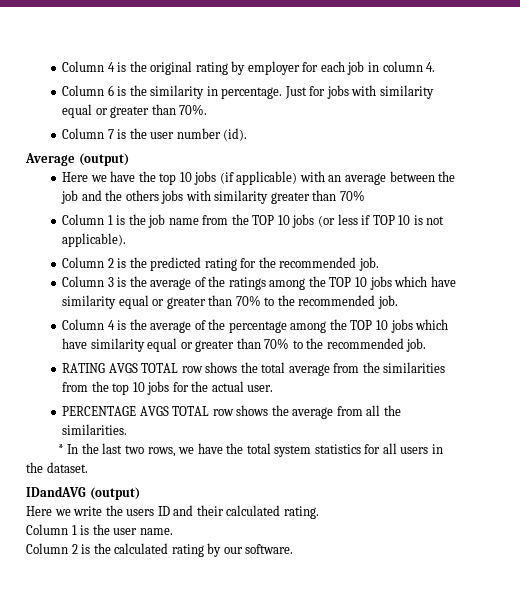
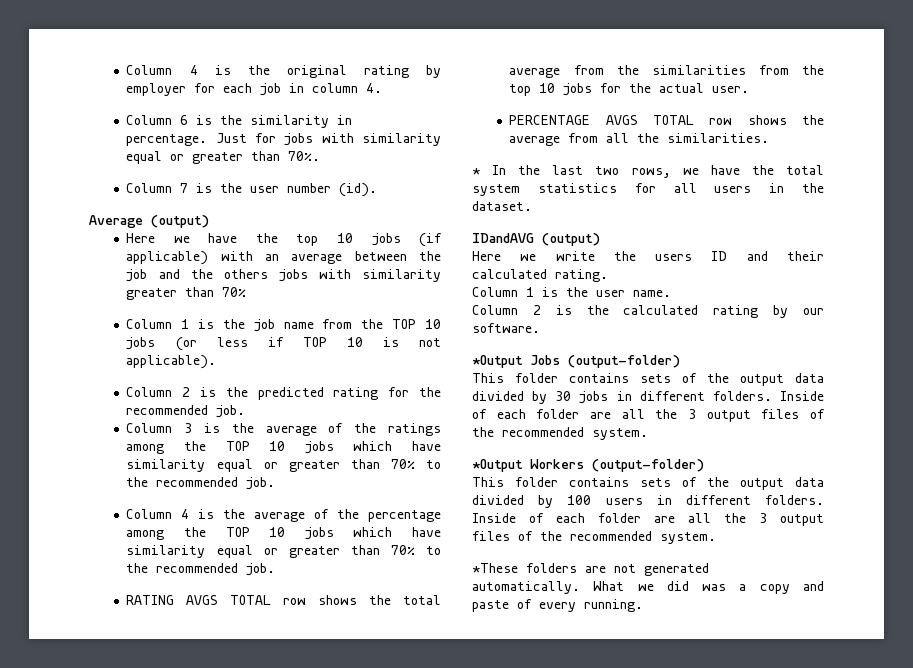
+ *Output Jobs (output-folder)
+ This folder contains sets of the output data divided by 30 jobs in different folders. Inside of each folder are all the 3 output files of the recommended system.
+ *Output Workers (output-folder)
+ This folder contains sets of the output data divided by 100 users in different folders. Inside of each folder are all the 3 output files of the recommended system.
+ *These folders are not generated automatically. What we did was a copy and paste of every running.

